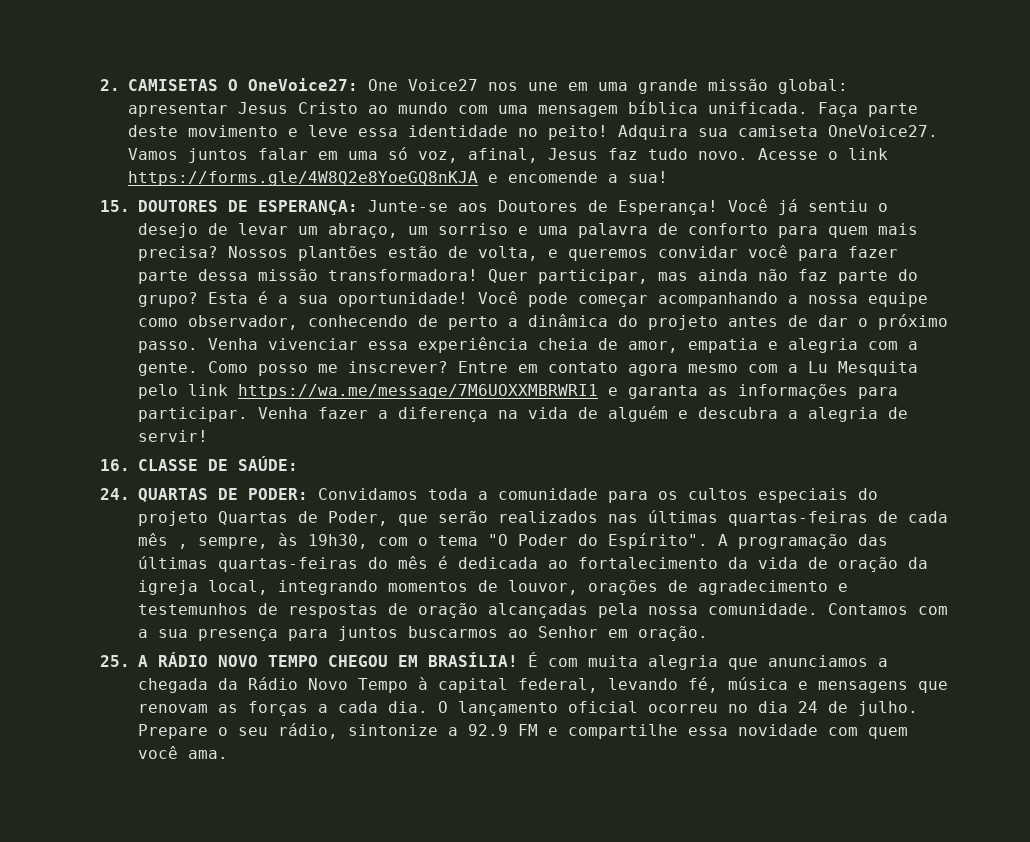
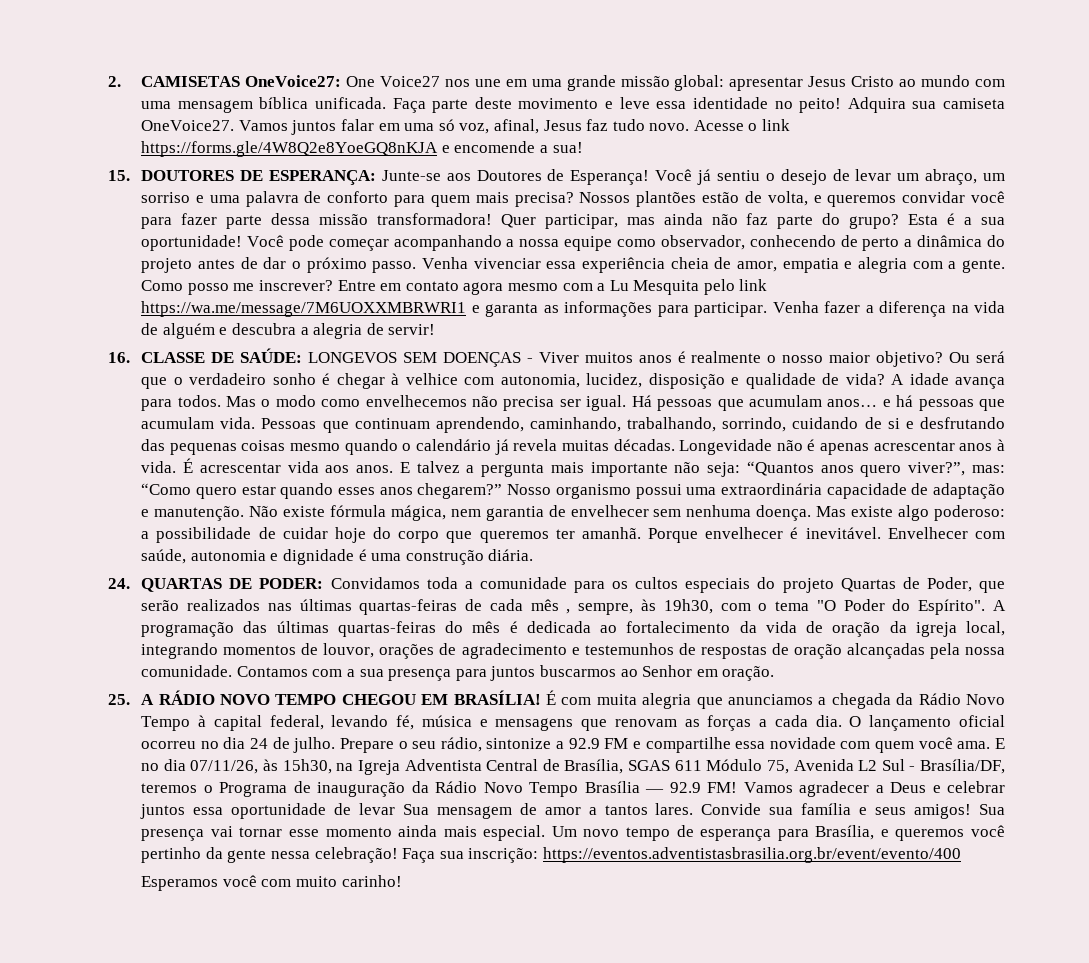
- 2. CAMISETAS O OneVoice27: One Voice27 nos une em uma grande missão global: apresentar Jesus Cristo ao mundo com uma mensagem bíblica unificada.
+ 2. CAMISETAS OneVoice27: One Voice27 nos une em uma grande missão global: apresentar Jesus Cristo ao mundo com uma mensagem bíblica unificada.
- 16. CLASSE DE SAÚDE:
+ 16. CLASSE DE SAÚDE: LONGEVOS SEM DOENÇAS - Viver muitos anos é realmente o nosso maior objetivo? Ou será que o verdadeiro sonho é chegar à velhice com autonomia, lucidez, disposição e qualidade de vida? A idade avança para todos. Mas o modo como envelhecemos não precisa ser igual. Há pessoas que acumulam anos… e há pessoas que acumulam vida. Pessoas que continuam aprendendo, caminhando, trabalhando, sorrindo, cuidando de si e desfrutando das pequenas coisas mesmo quando o calendário já revela muitas décadas. Longevidade não é apenas acrescentar anos à vida. É acrescentar vida aos anos. E talvez a pergunta mais importante não seja: “Quantos anos quero viver?”, mas: “Como quero estar quando esses anos chegarem?” Nosso organismo possui uma extraordinária capacidade de adaptação e manutenção. Não existe fórmula mágica, nem garantia de envelhecer sem nenhuma doença. Mas existe algo poderoso: a possibilidade de cuidar hoje do corpo que queremos ter amanhã. Porque envelhecer é inevitável. Envelhecer com saúde, autonomia e dignidade é uma construção diária.
+ E no dia 07/11/26, às 15h30, na Igreja Adventista Central de Brasília, SGAS 611 Módulo 75, Avenida L2 Sul - Brasília/DF, teremos o Programa de inauguração da Rádio Novo Tempo Brasília — 92.9 FM! Vamos agradecer a Deus e celebrar juntos essa oportunidade de levar Sua mensagem de amor a tantos lares. Convide sua família e seus amigos! Sua presença vai tornar esse momento ainda mais especial. Um novo tempo de esperança para Brasília, e queremos você pertinho da gente nessa celebração! Faça sua inscrição: https://eventos.adventistasbrasilia.org.br/event/evento/400
+ Esperamos você com muito carinho!

